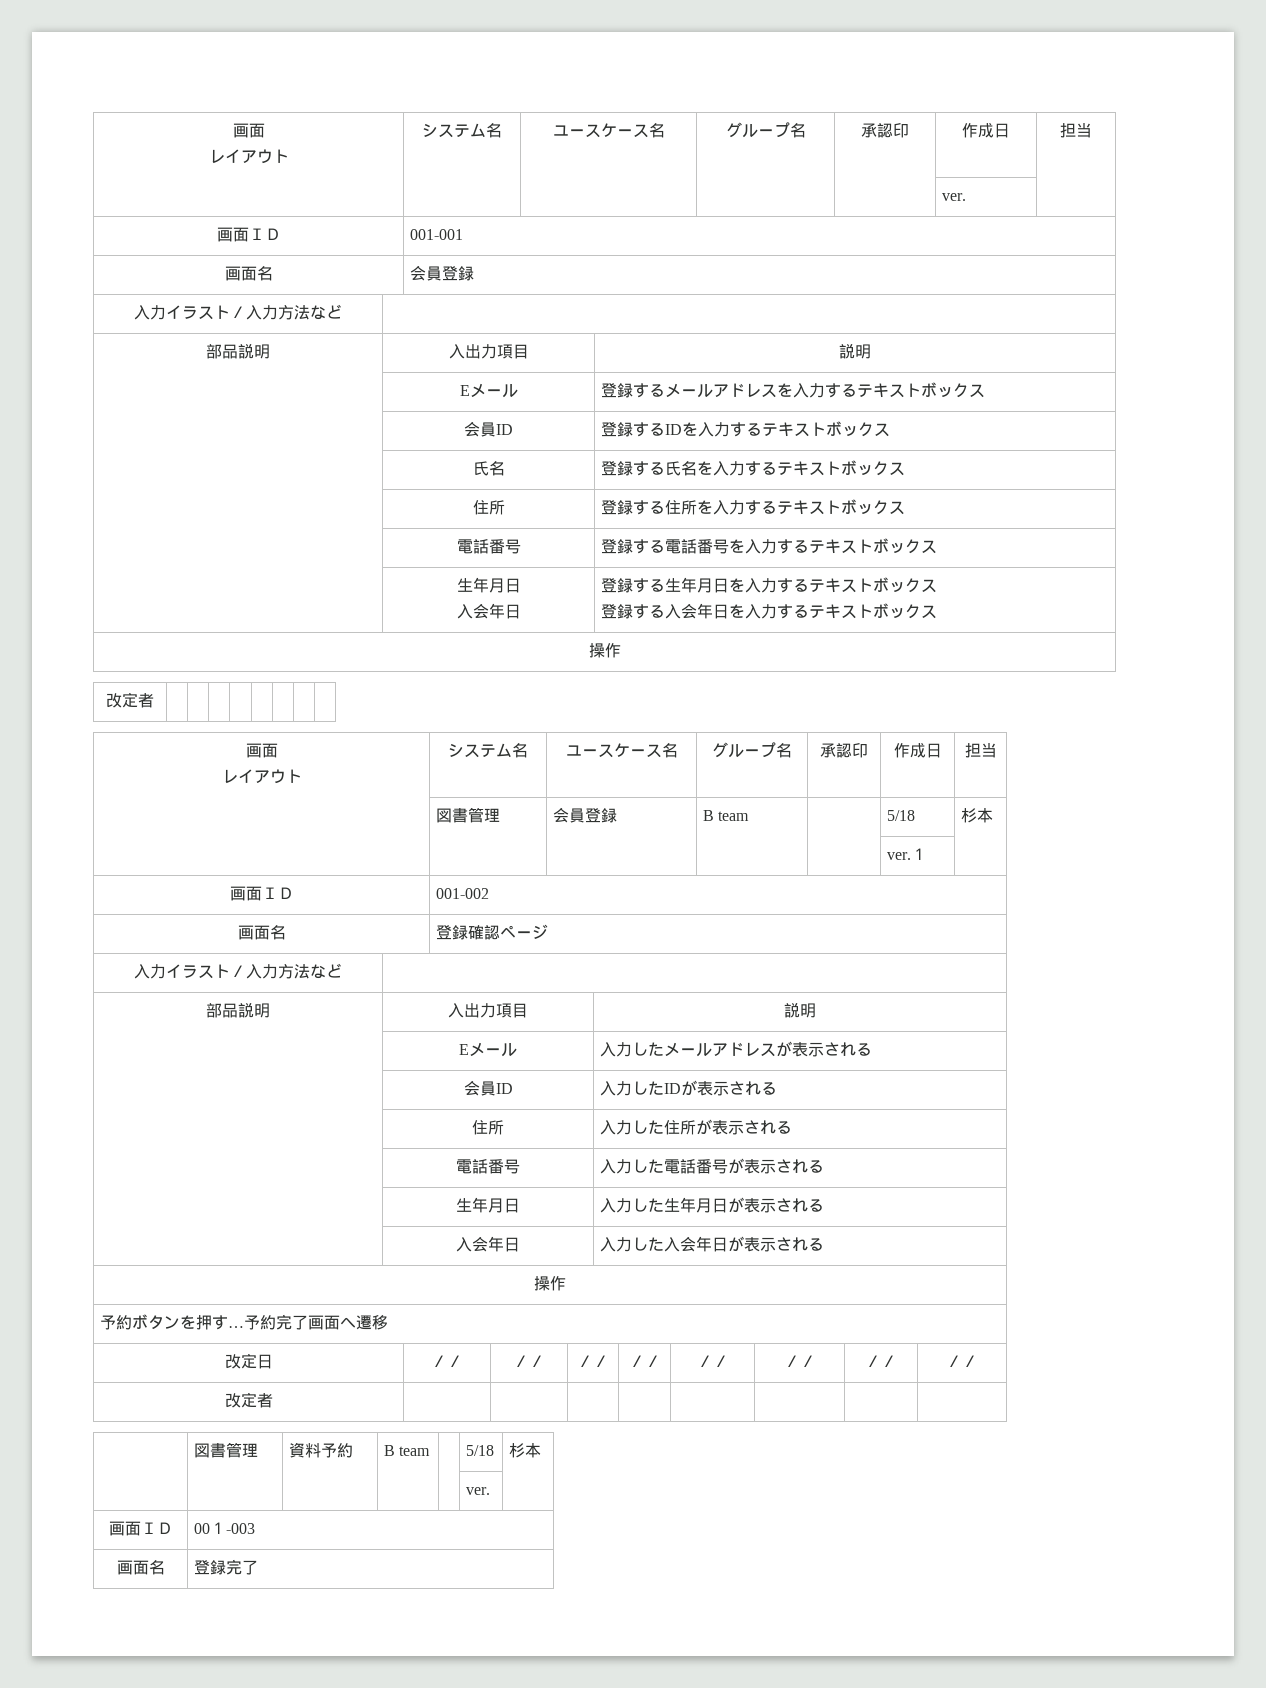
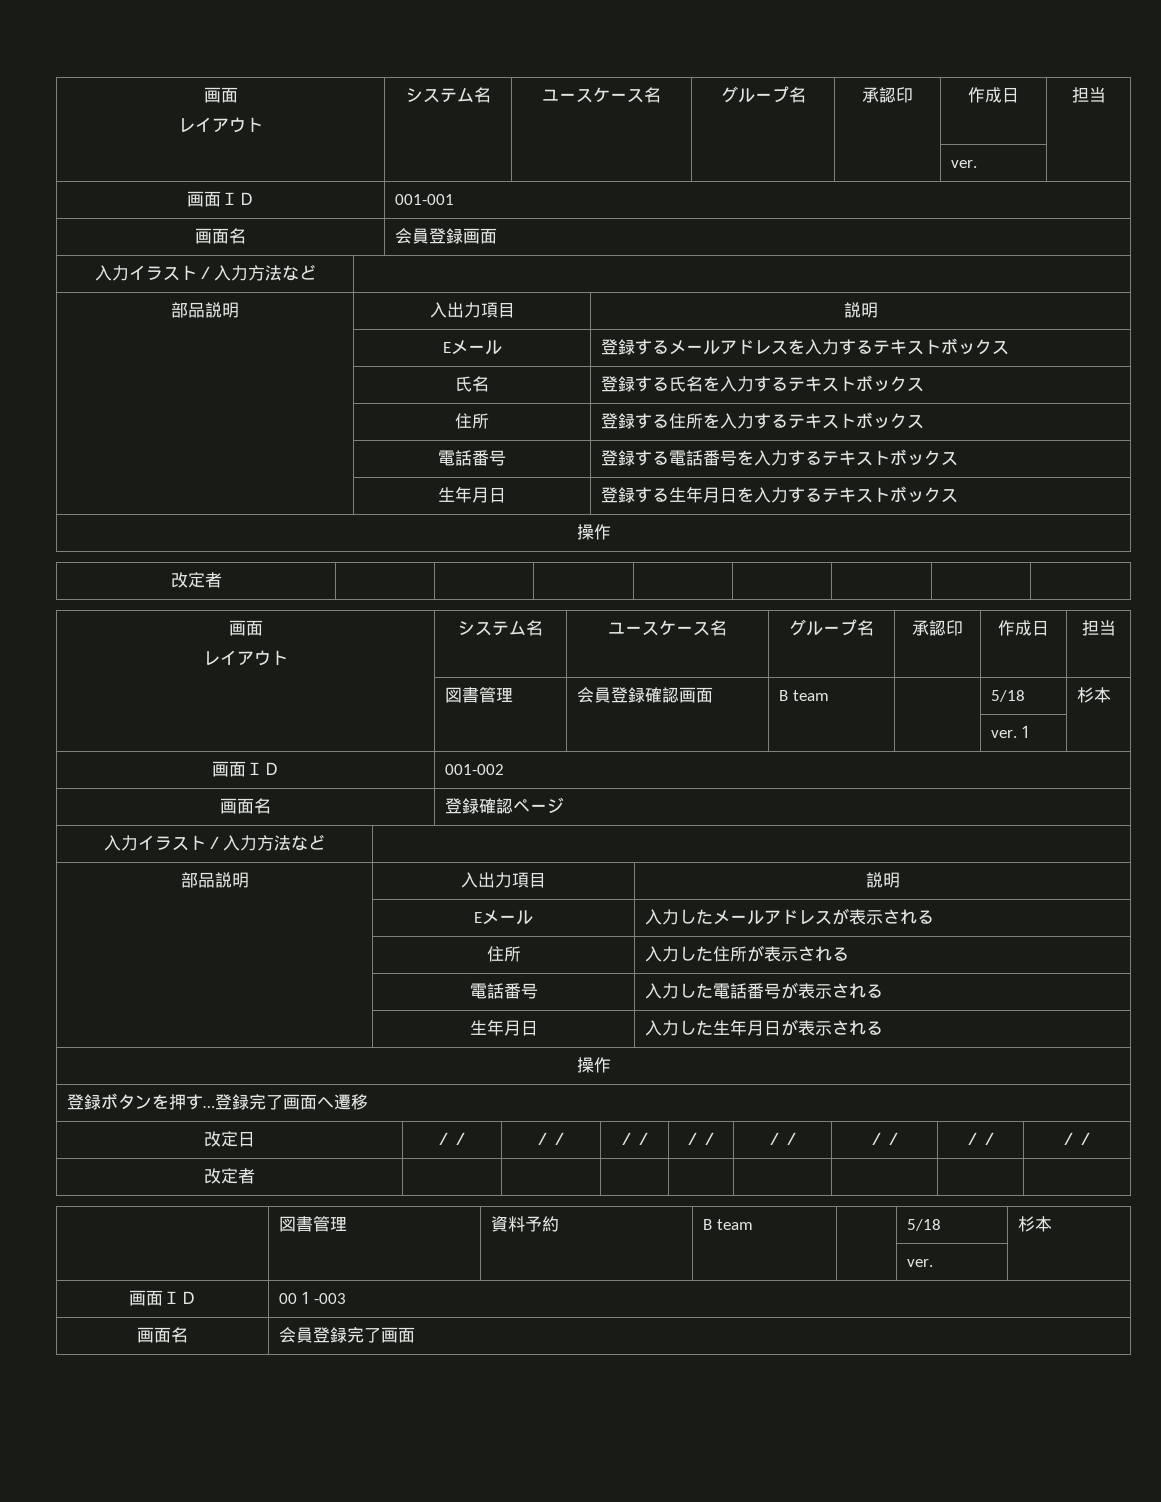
- 画面名 | 会員登録
+ 画面名 | 会員登録画面
- | 会員ID | 登録するIDを入力するテキストボックス
  | 電話番号 | 登録する電話番号を入力するテキストボックス
- | 生年月日
- 入会年日 | 登録する生年月日を入力するテキストボックス
- 登録する入会年日を入力するテキストボックス
+ | 生年月日 | 登録する生年月日を入力するテキストボックス
- | 図書管理 | 会員登録 | B team | | 5/18 | 杉本
+ | 図書管理 | 会員登録確認画面 | B team | | 5/18 | 杉本
- | 会員ID | 入力したIDが表示される
  | 生年月日 | 入力した生年月日が表示される
- | 入会年日 | 入力した入会年日が表示される
  操作
- 予約ボタンを押す…予約完了画面へ遷移
+ 登録ボタンを押す…登録完了画面へ遷移
- 画面名 | 登録完了
+ 画面名 | 会員登録完了画面

